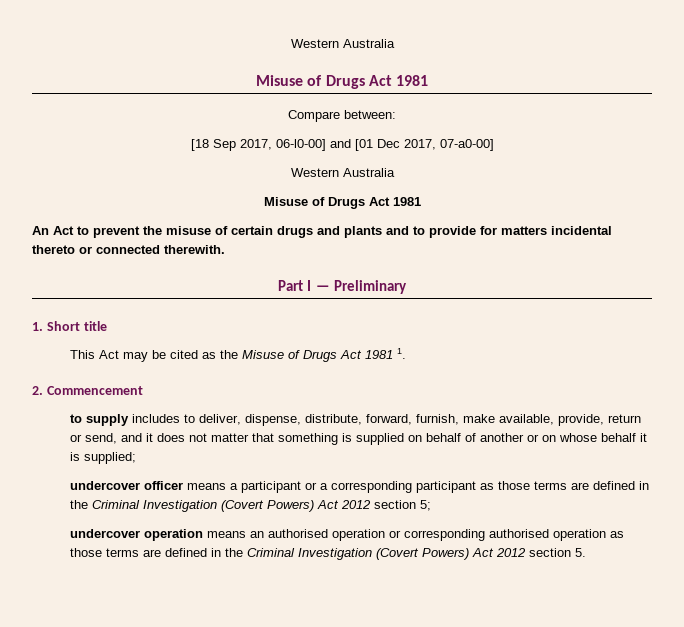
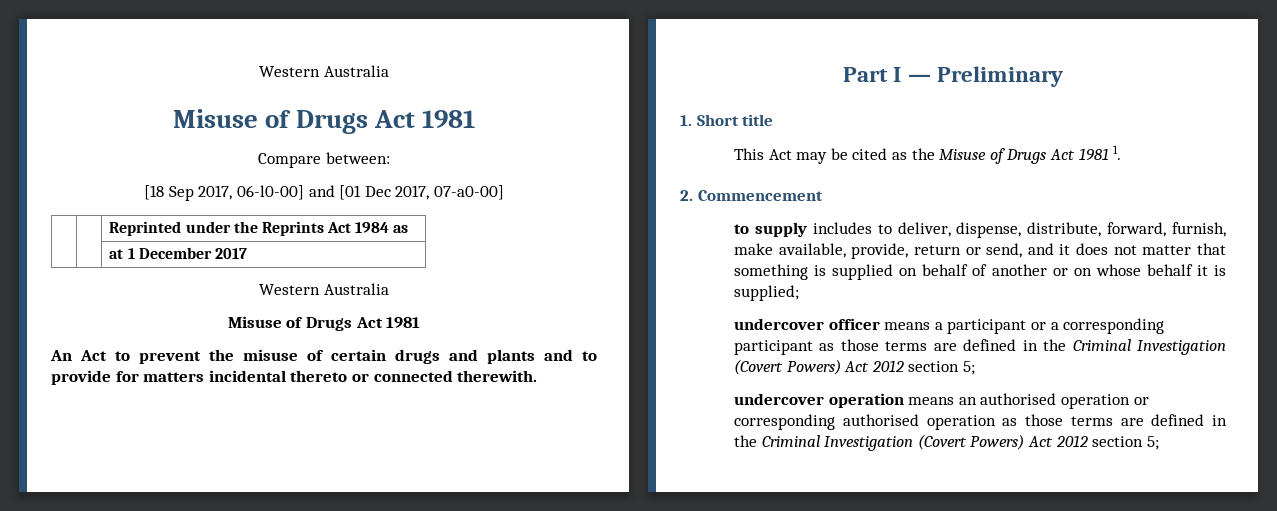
+ | | Reprinted under the Reprints Act 1984 as
+ | | at 1 December 2017
- undercover operation means an authorised operation or corresponding authorised operation as those terms are defined in the Criminal Investigation (Covert Powers) Act 2012 section 5.
+ undercover operation means an authorised operation or corresponding authorised operation as those terms are defined in the Criminal Investigation (Covert Powers) Act 2012 section 5;

